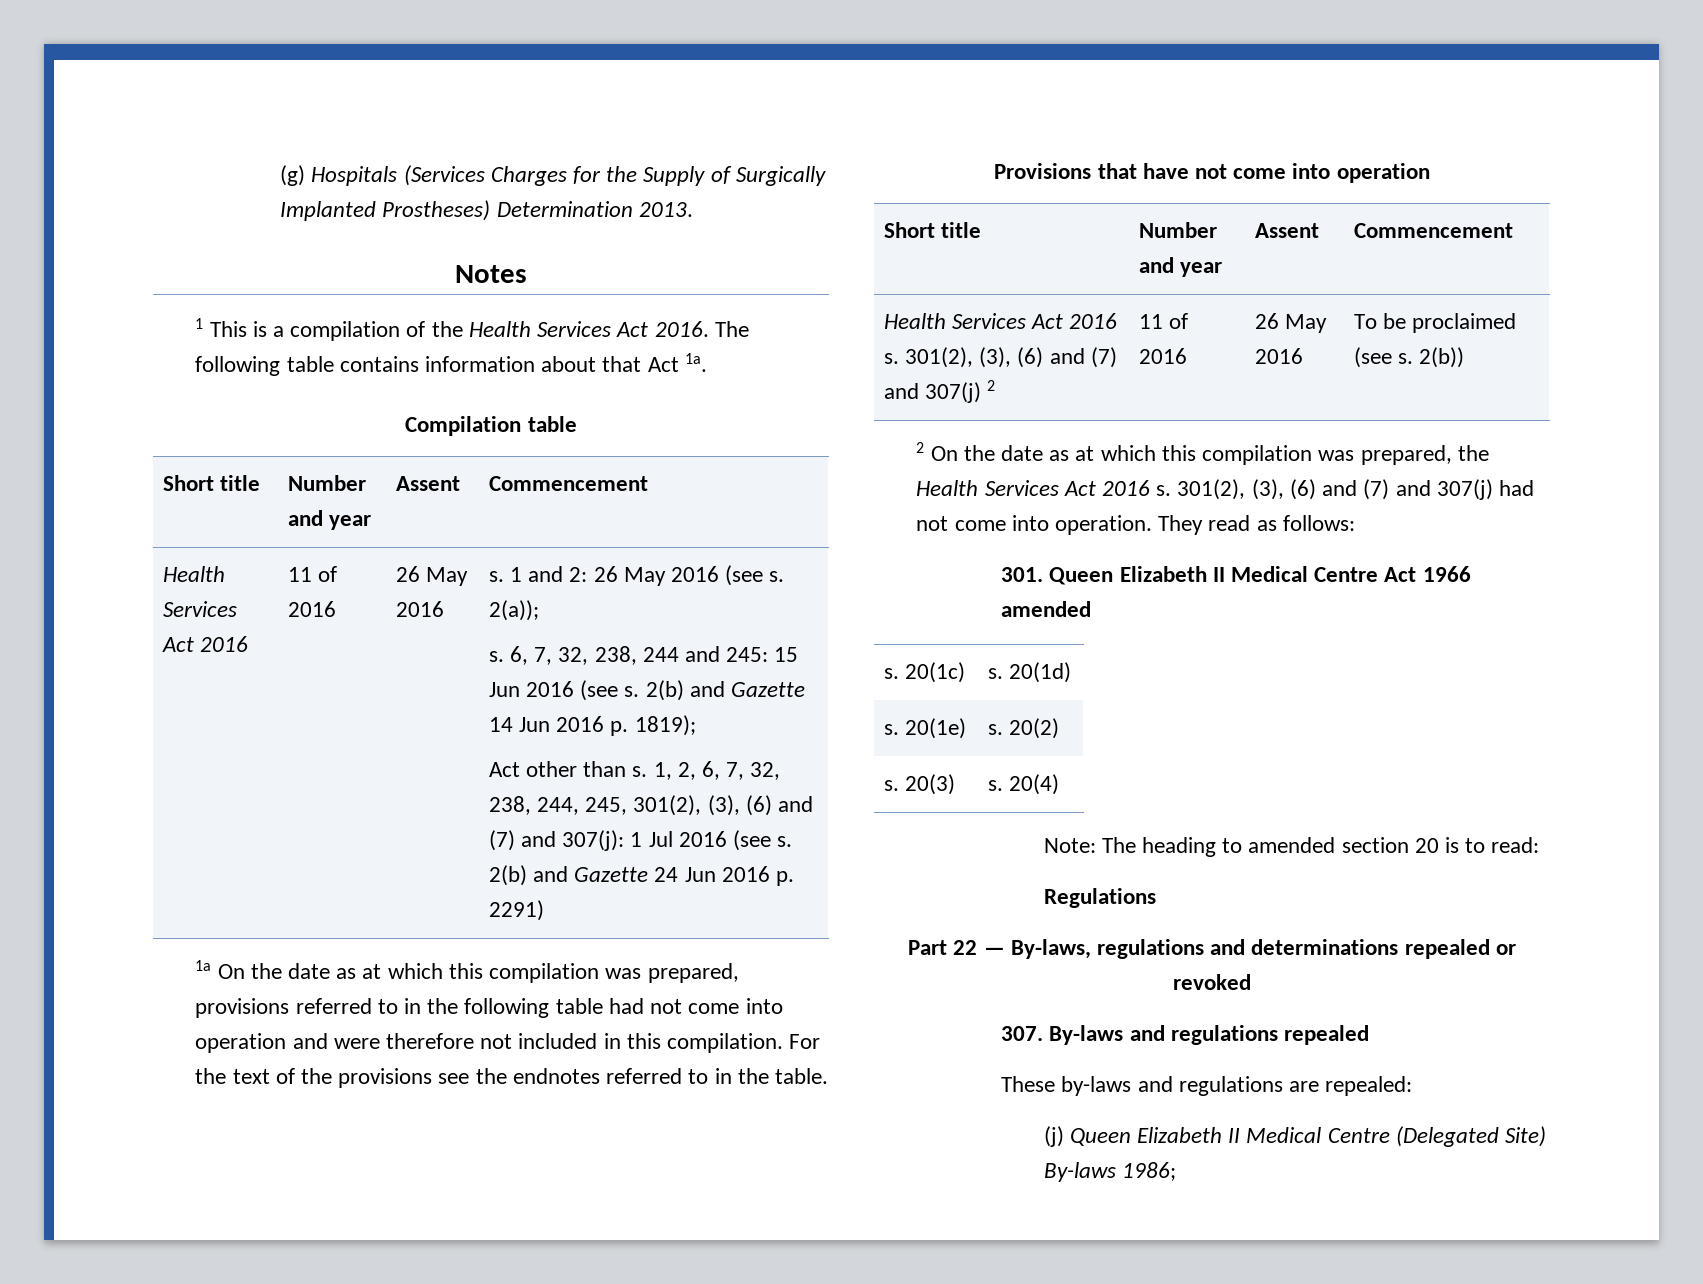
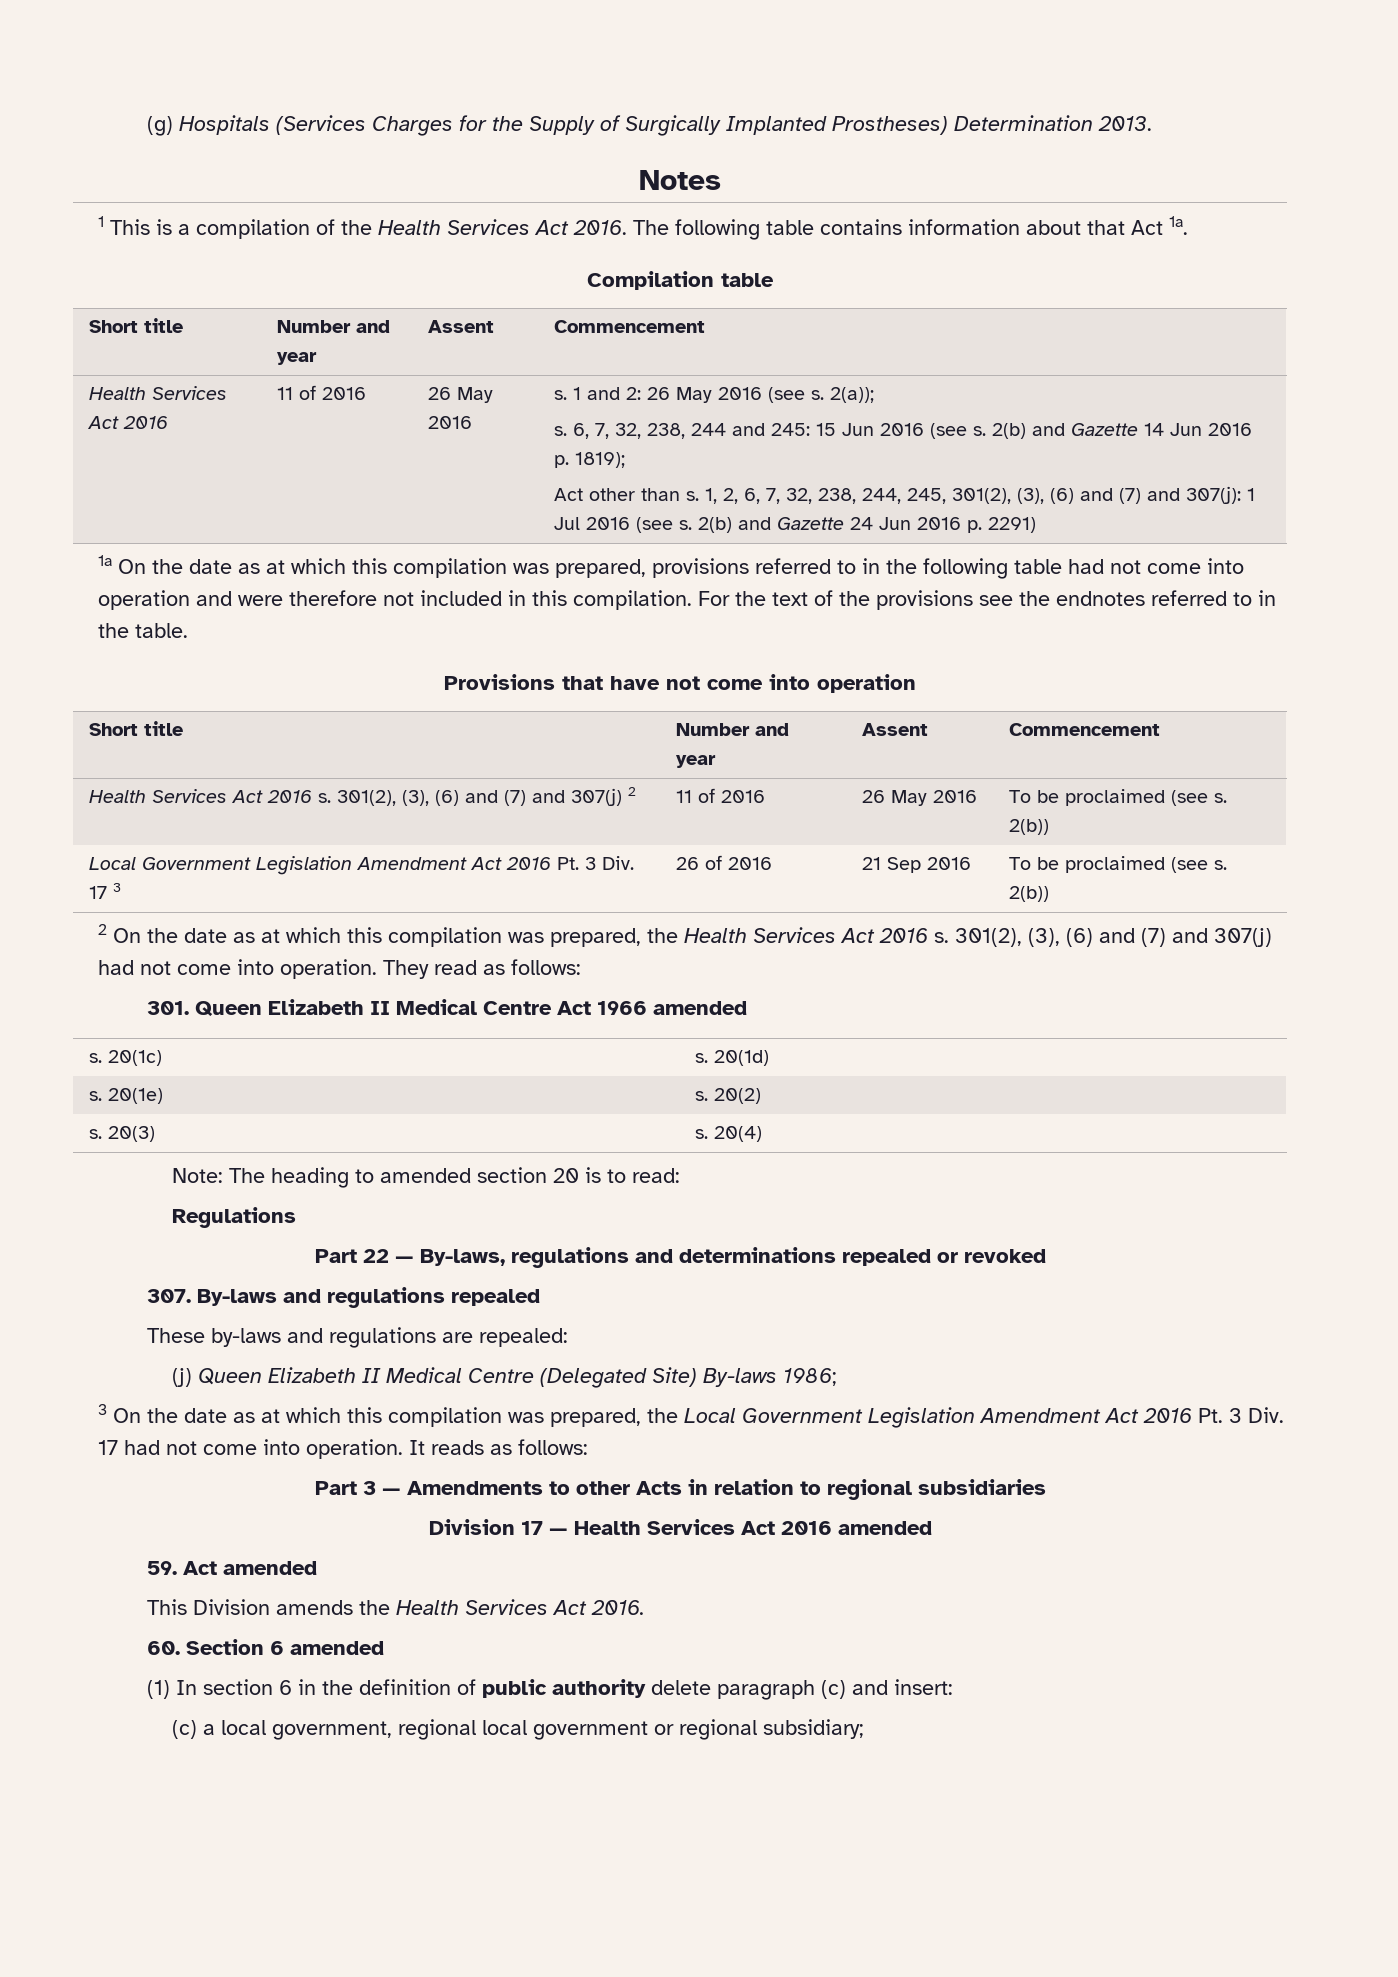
+ Local Government Legislation Amendment Act 2016 Pt. 3 Div. 17 3 | 26 of 2016 | 21 Sep 2016 | To be proclaimed (see s. 2(b))
+ 3 On the date as at which this compilation was prepared, the Local Government Legislation Amendment Act 2016 Pt. 3 Div. 17 had not come into operation. It reads as follows:
+ Part 3 — Amendments to other Acts in relation to regional subsidiaries
+ Division 17 — Health Services Act 2016 amended
+ 59. Act amended
+ This Division amends the Health Services Act 2016.
+ 60. Section 6 amended
+ (1) In section 6 in the definition of public authority delete paragraph (c) and insert:
+ (c) a local government, regional local government or regional subsidiary;

